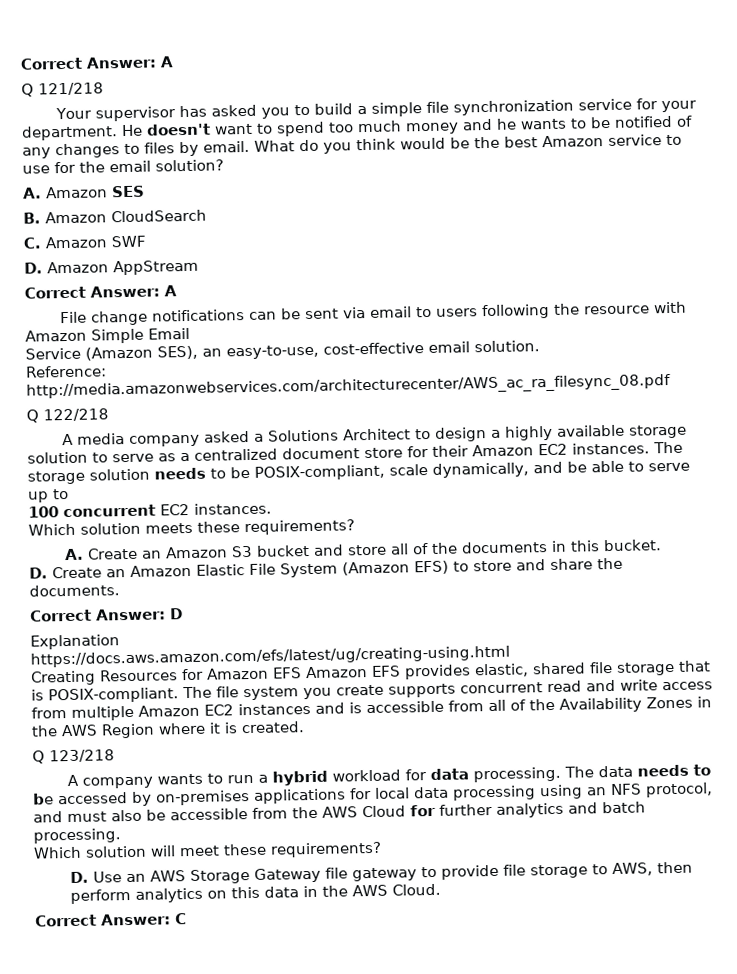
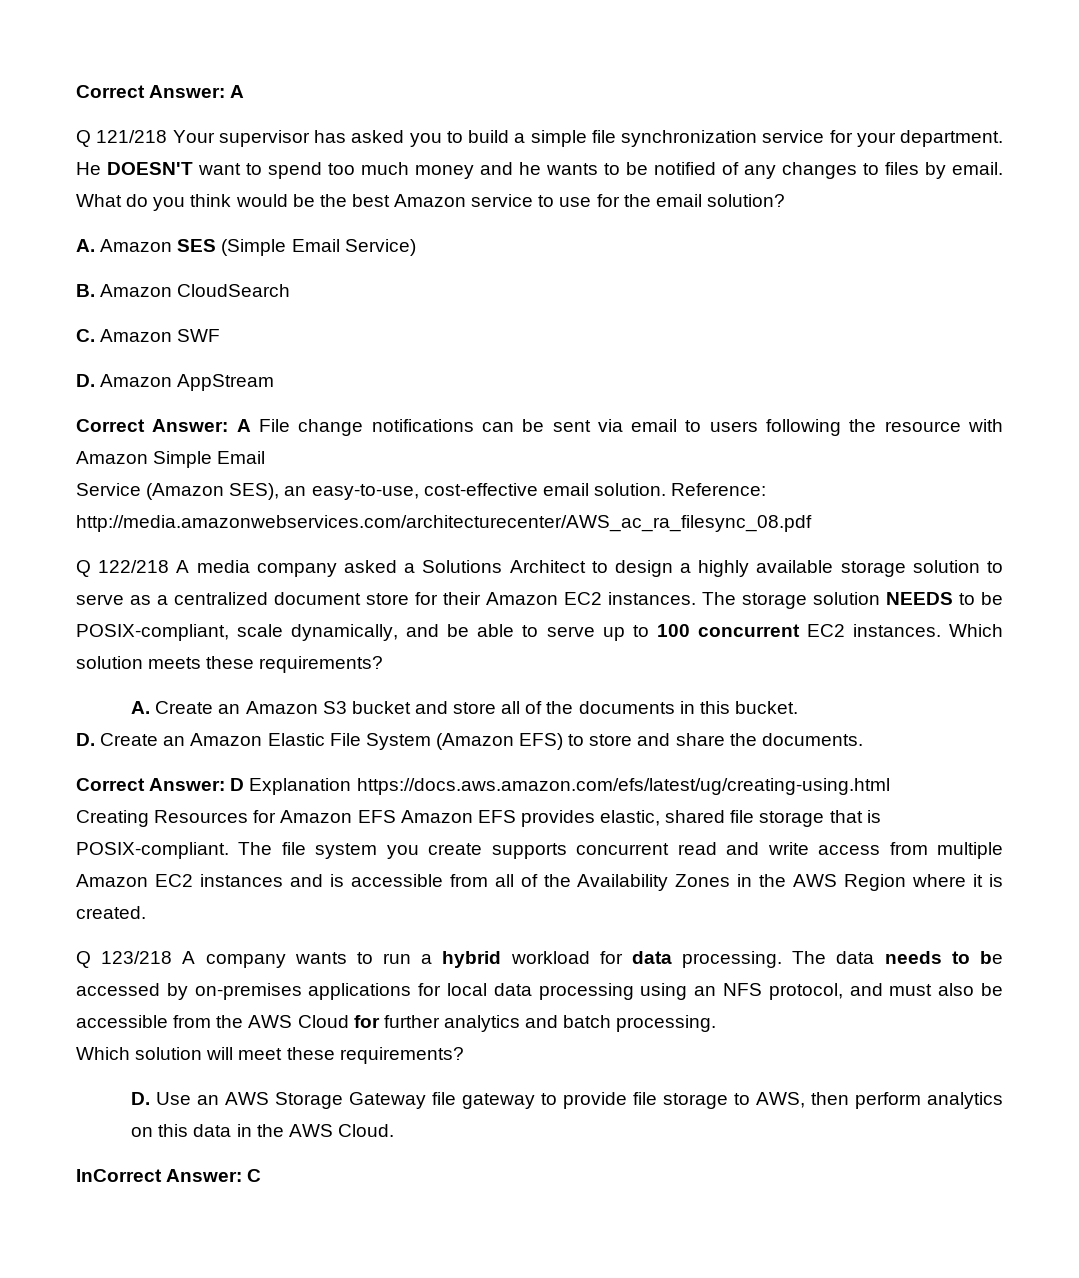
- Q 121/218
- Your supervisor has asked you to build a simple file synchronization service for your department.
+ Q 121/218 Your supervisor has asked you to build a simple file synchronization service for your department.
- He doesn't want to spend too much money and he wants to be notified of any changes to files by email.
+ He DOESN'T want to spend too much money and he wants to be notified of any changes to files by email.
- A. Amazon SES
+ A. Amazon SES (Simple Email Service)
  D. Amazon AppStream
- Correct Answer: A
- File change notifications can be sent via email to users following the resource with Amazon Simple Email
+ Correct Answer: A File change notifications can be sent via email to users following the resource with Amazon Simple Email
- Service (Amazon SES), an easy-to-use, cost-effective email solution.
- Reference: http://media.amazonwebservices.com/architecturecenter/AWS_ac_ra_filesync_08.pdf
+ Service (Amazon SES), an easy-to-use, cost-effective email solution. Reference: http://media.amazonwebservices.com/architecturecenter/AWS_ac_ra_filesync_08.pdf
- Q 122/218
- A media company asked a Solutions Architect to design a highly available storage solution to serve as a centralized document store for their Amazon EC2 instances.
+ Q 122/218 A media company asked a Solutions Architect to design a highly available storage solution to serve as a centralized document store for their Amazon EC2 instances.
- The storage solution needs to be POSIX-compliant, scale dynamically, and be able to serve up to
- 100 concurrent EC2 instances.
- Which solution meets these requirements?
+ The storage solution NEEDS to be POSIX-compliant, scale dynamically, and be able to serve up to 100 concurrent EC2 instances. Which solution meets these requirements?
- Correct Answer: D
- Explanation
- https://docs.aws.amazon.com/efs/latest/ug/creating-using.html
+ Correct Answer: D Explanation https://docs.aws.amazon.com/efs/latest/ug/creating-using.html
- Q 123/218
- A company wants to run a hybrid workload for data processing.
+ Q 123/218 A company wants to run a hybrid workload for data processing.
- Correct Answer: C
+ InCorrect Answer: C

